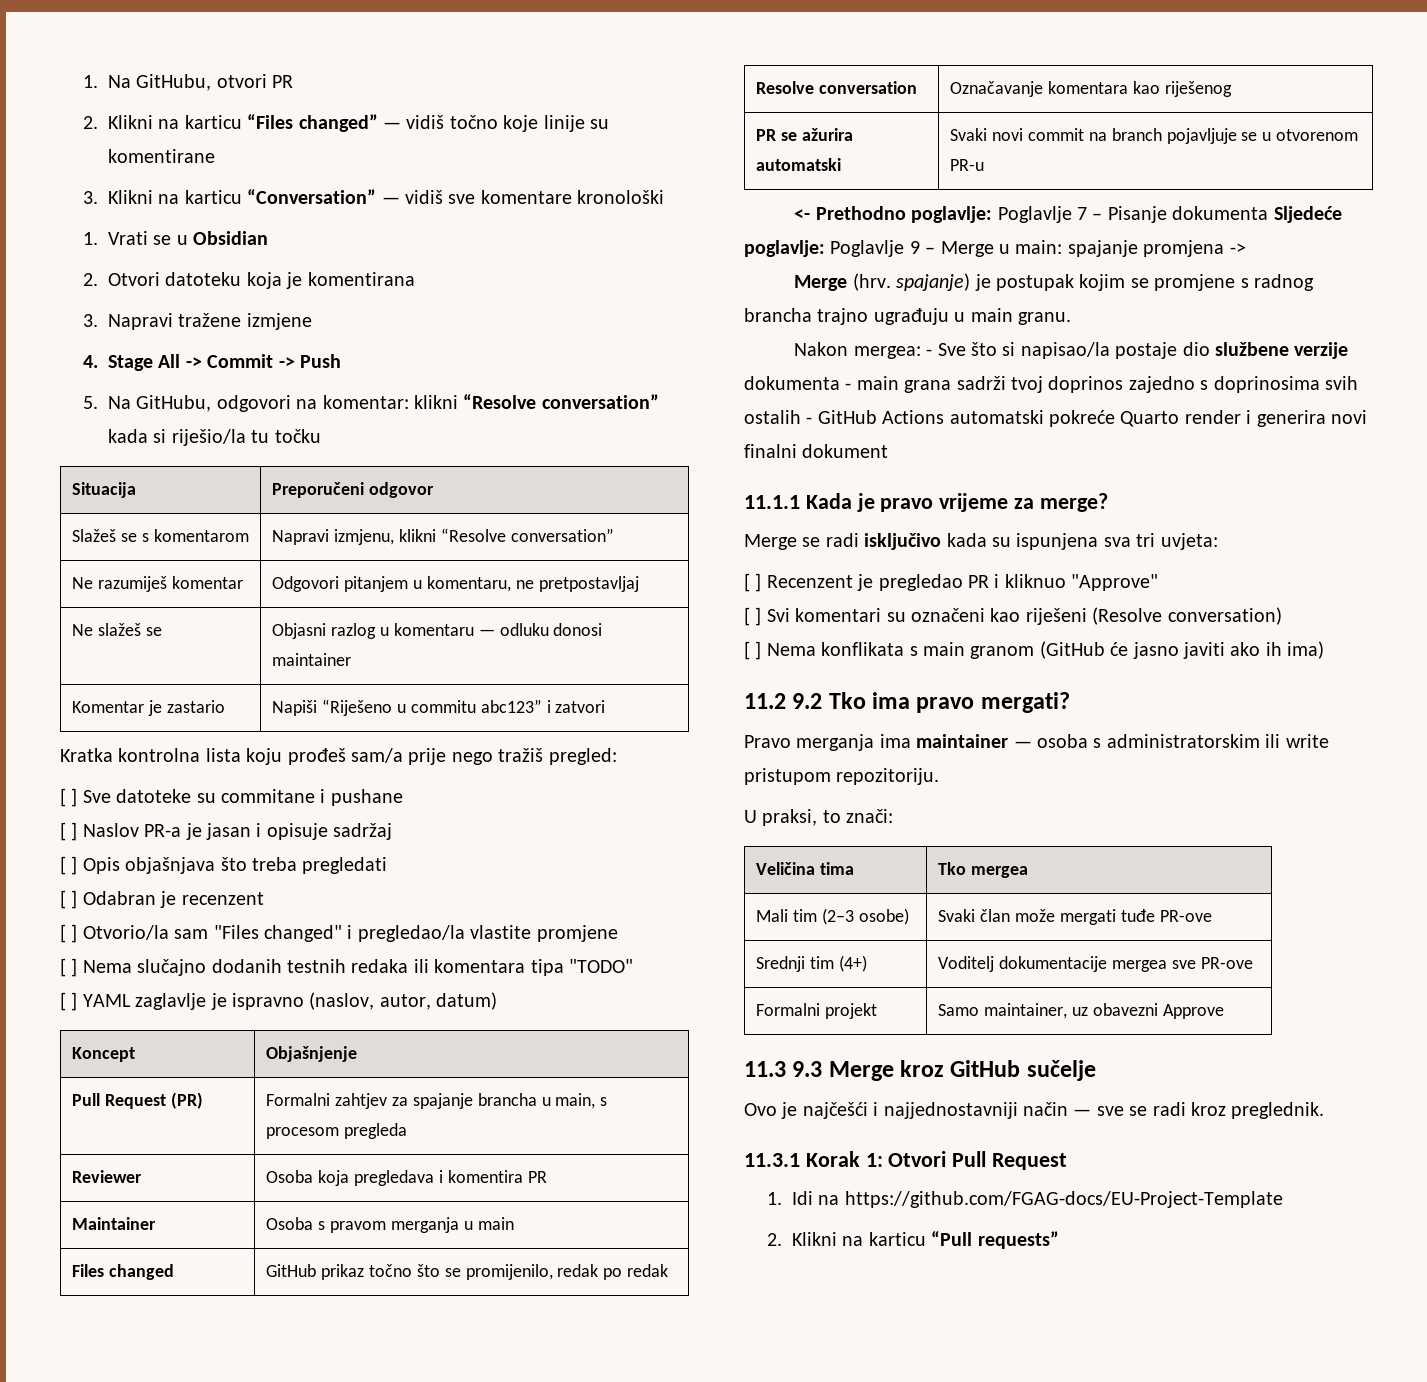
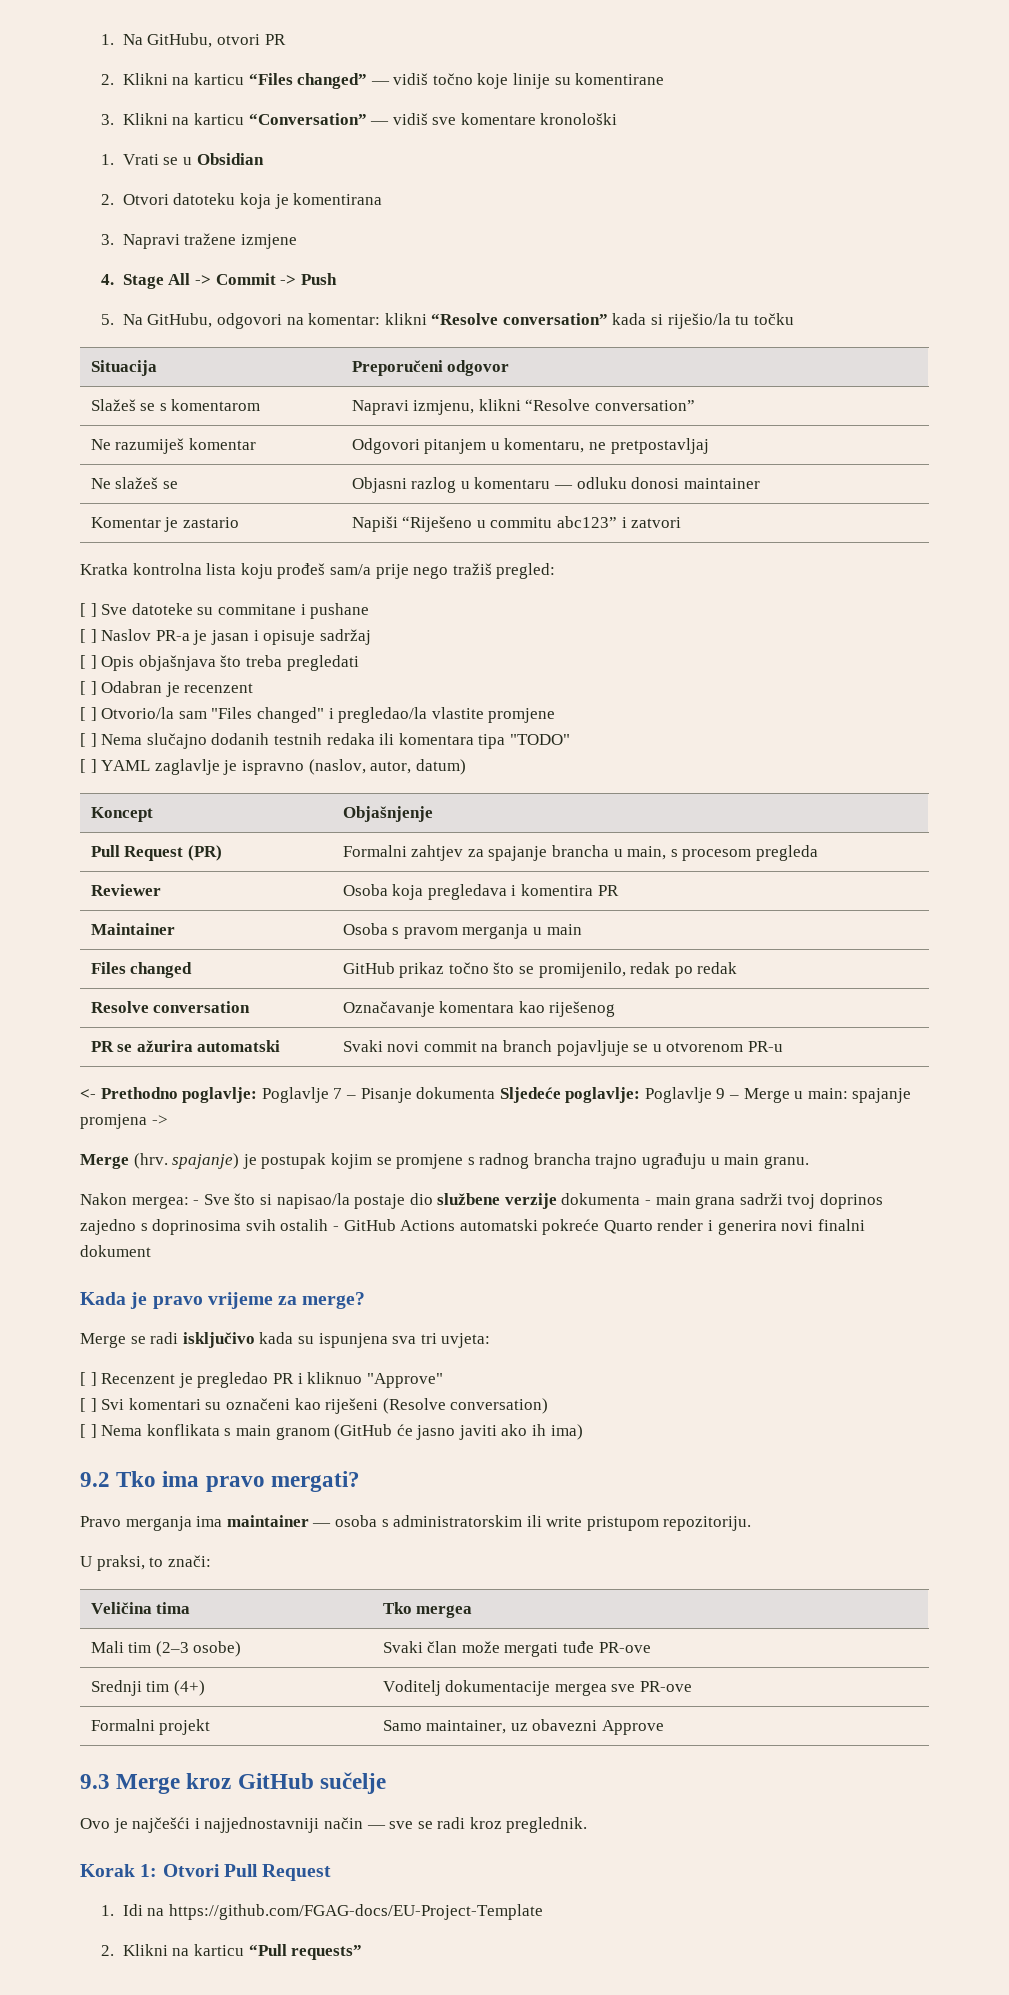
- 11.1.1 Kada je pravo vrijeme za merge?
+ Kada je pravo vrijeme za merge?
- 11.2 9.2 Tko ima pravo mergati?
+ 9.2 Tko ima pravo mergati?
- 11.3 9.3 Merge kroz GitHub sučelje
+ 9.3 Merge kroz GitHub sučelje
- 11.3.1 Korak 1: Otvori Pull Request
+ Korak 1: Otvori Pull Request

